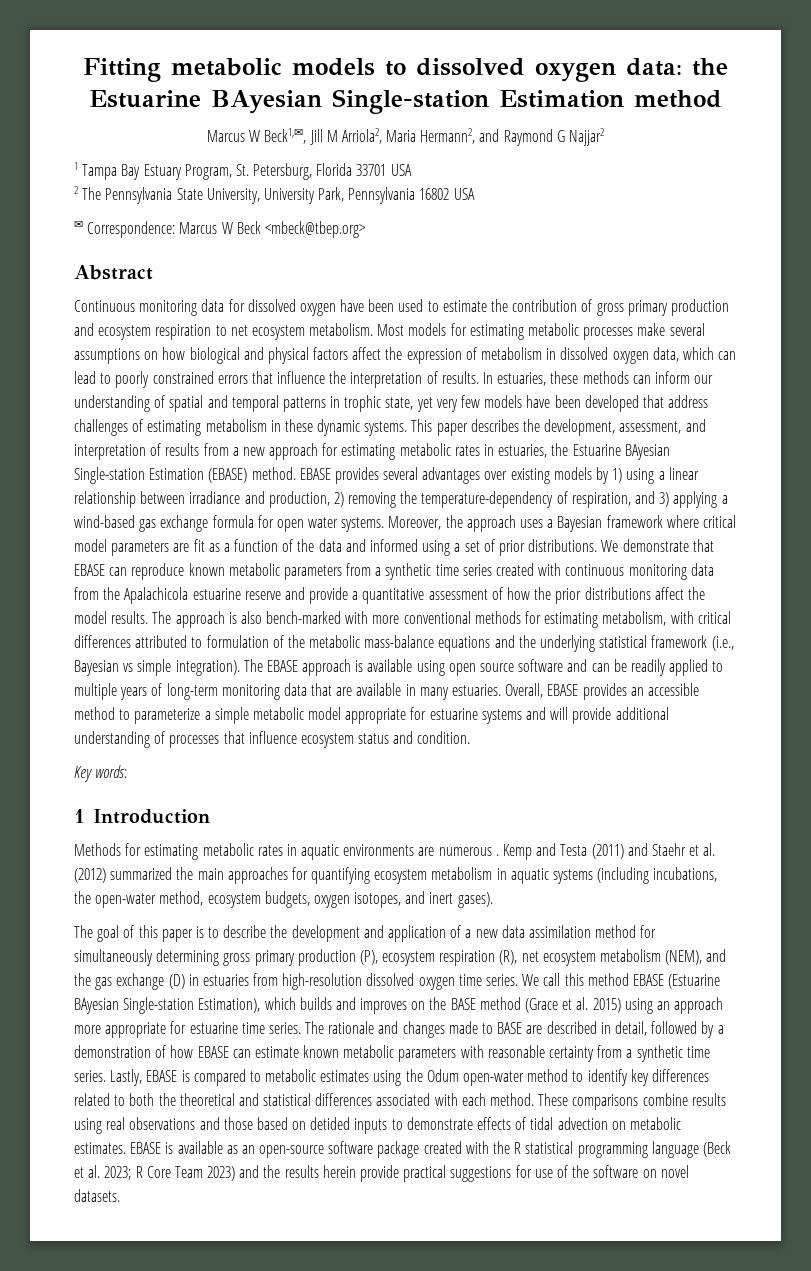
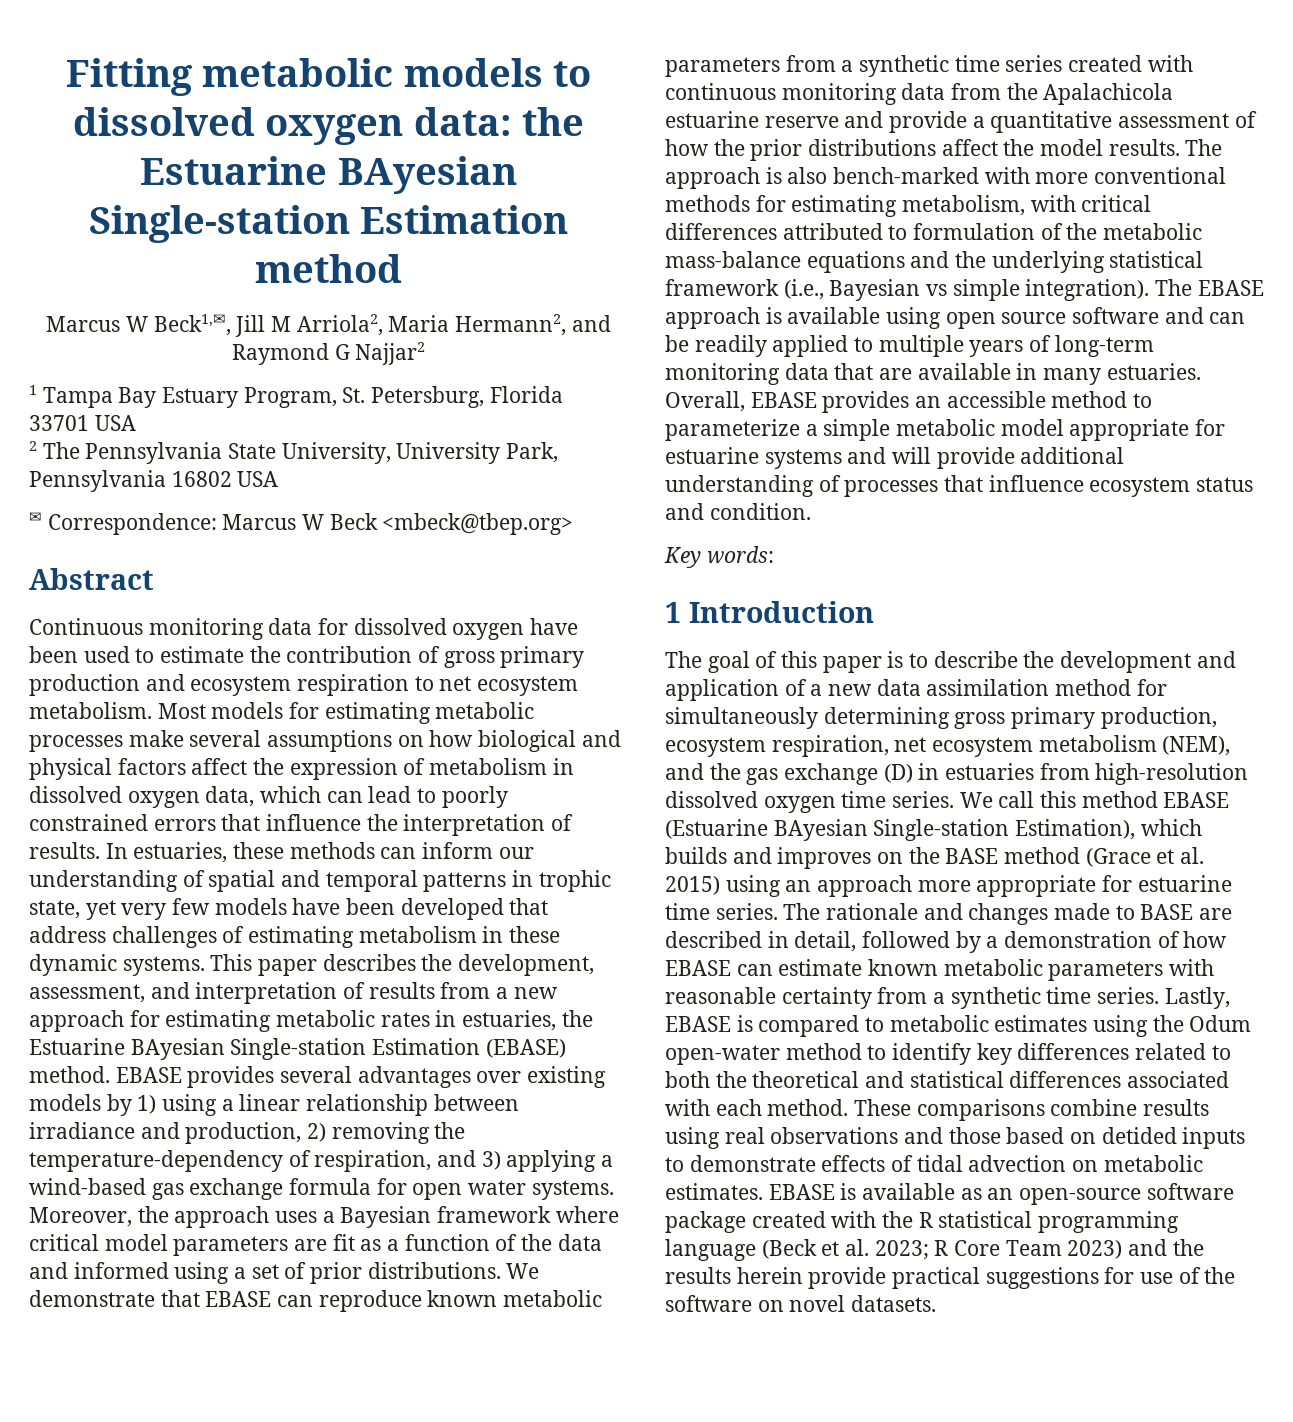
- Methods for estimating metabolic rates in aquatic environments are numerous . Kemp and Testa (2011) and Staehr et al. (2012) summarized the main approaches for quantifying ecosystem metabolism in aquatic systems (including incubations, the open-water method, ecosystem budgets, oxygen isotopes, and inert gases).
- The goal of this paper is to describe the development and application of a new data assimilation method for simultaneously determining gross primary production (P), ecosystem respiration (R), net ecosystem metabolism (NEM), and the gas exchange (D) in estuaries from high-resolution dissolved oxygen time series.
+ The goal of this paper is to describe the development and application of a new data assimilation method for simultaneously determining gross primary production, ecosystem respiration, net ecosystem metabolism (NEM), and the gas exchange (D) in estuaries from high-resolution dissolved oxygen time series.

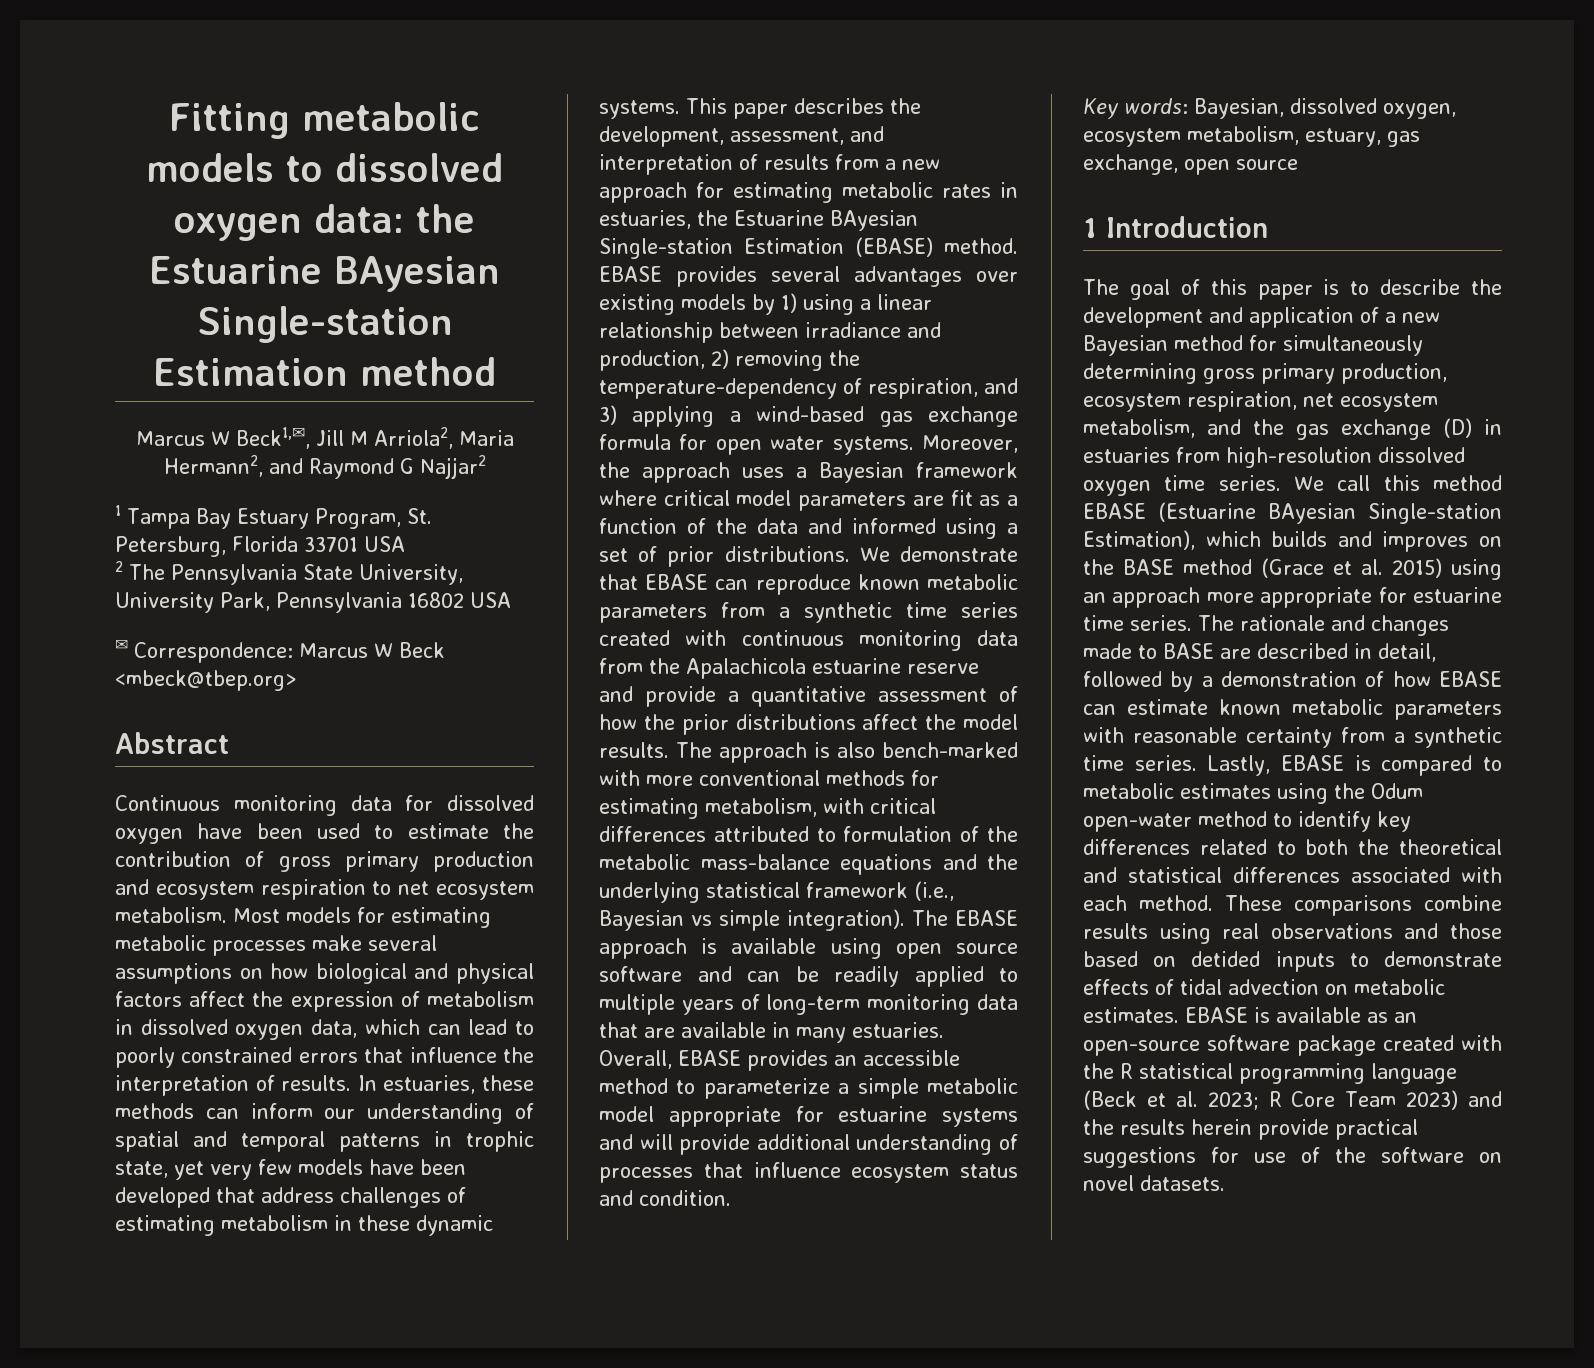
- Key words:
+ Key words: Bayesian, dissolved oxygen, ecosystem metabolism, estuary, gas exchange, open source
- The goal of this paper is to describe the development and application of a new data assimilation method for simultaneously determining gross primary production, ecosystem respiration, net ecosystem metabolism (NEM), and the gas exchange (D) in estuaries from high-resolution dissolved oxygen time series.
+ The goal of this paper is to describe the development and application of a new Bayesian method for simultaneously determining gross primary production, ecosystem respiration, net ecosystem metabolism, and the gas exchange (D) in estuaries from high-resolution dissolved oxygen time series.

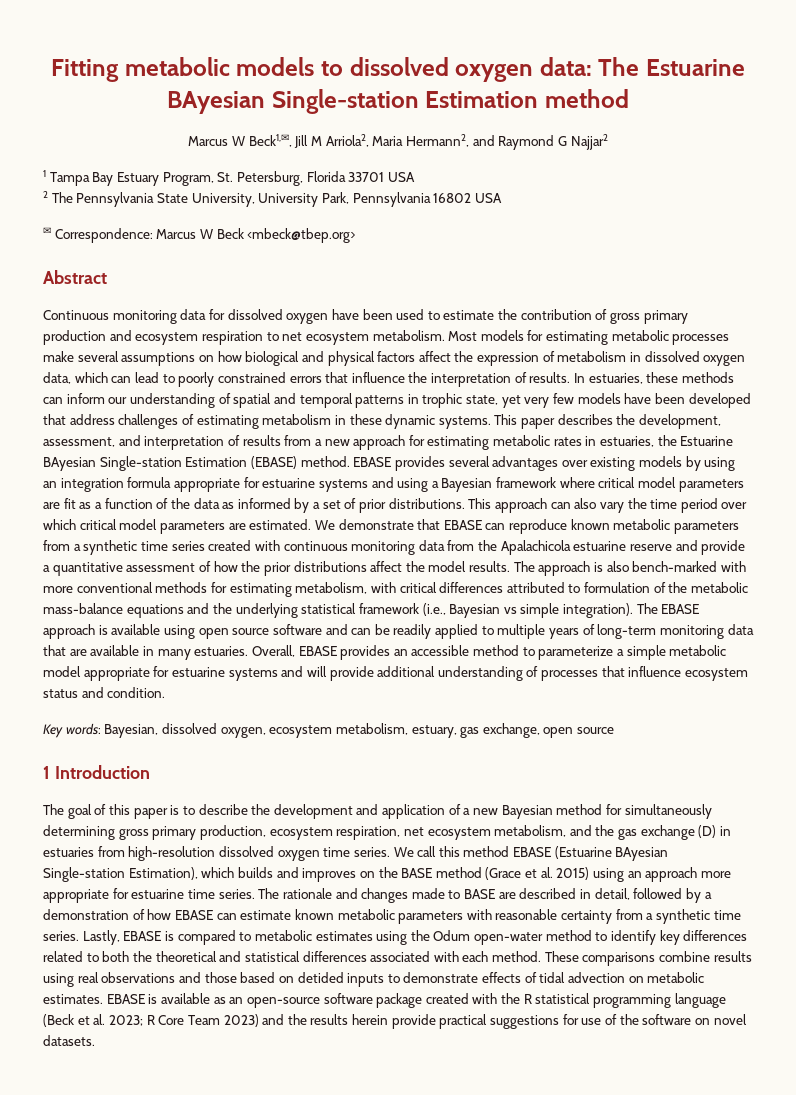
- Fitting metabolic models to dissolved oxygen data: the Estuarine BAyesian Single-station Estimation method
+ Fitting metabolic models to dissolved oxygen data: The Estuarine BAyesian Single-station Estimation method
- EBASE provides several advantages over existing models by 1) using a linear relationship between irradiance and production, 2) removing the temperature-dependency of respiration, and 3) applying a wind-based gas exchange formula for open water systems. Moreover, the approach uses a Bayesian framework where critical model parameters are fit as a function of the data and informed using a set of prior distributions.
+ EBASE provides several advantages over existing models by using an integration formula appropriate for estuarine systems and using a Bayesian framework where critical model parameters are fit as a function of the data as informed by a set of prior distributions.
+ This approach can also vary the time period over which critical model parameters are estimated.

